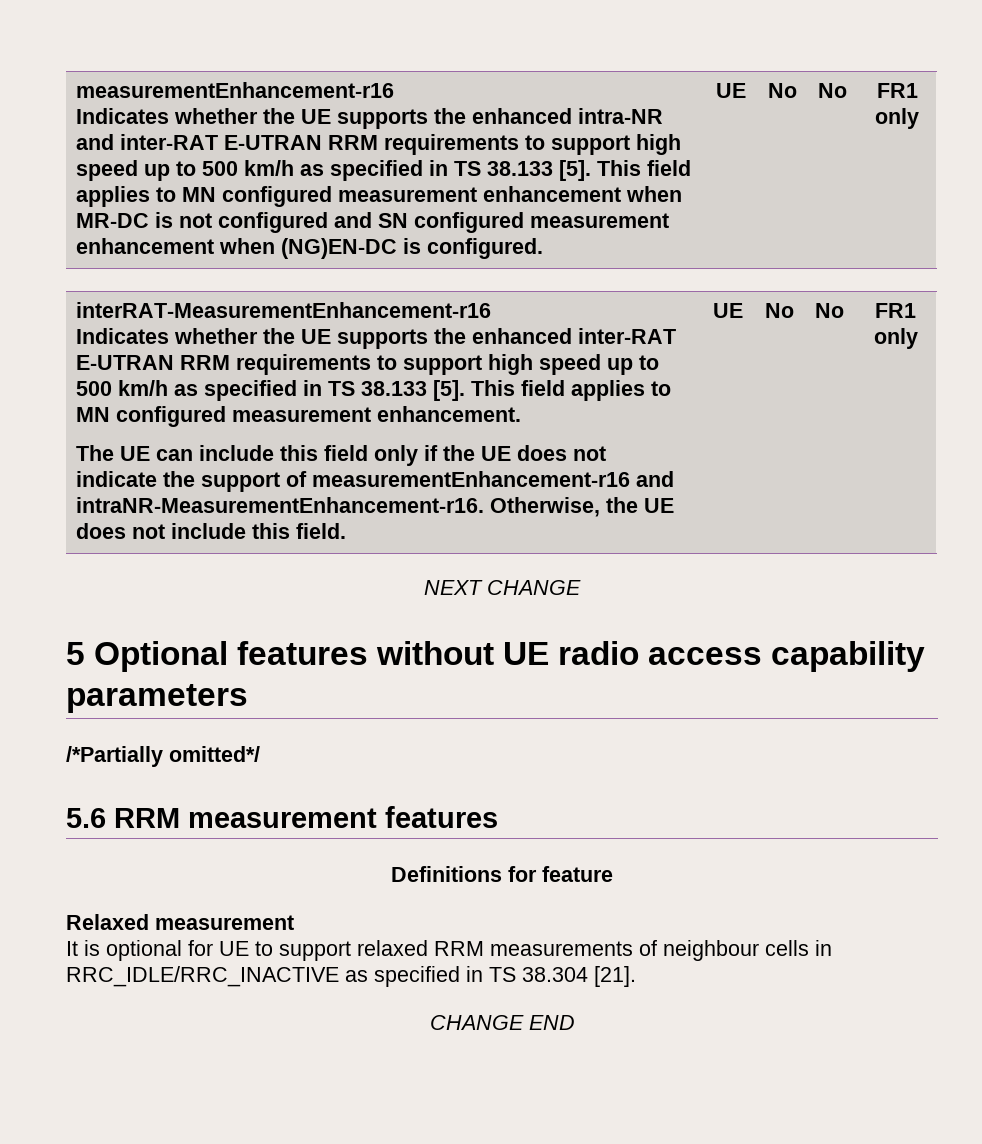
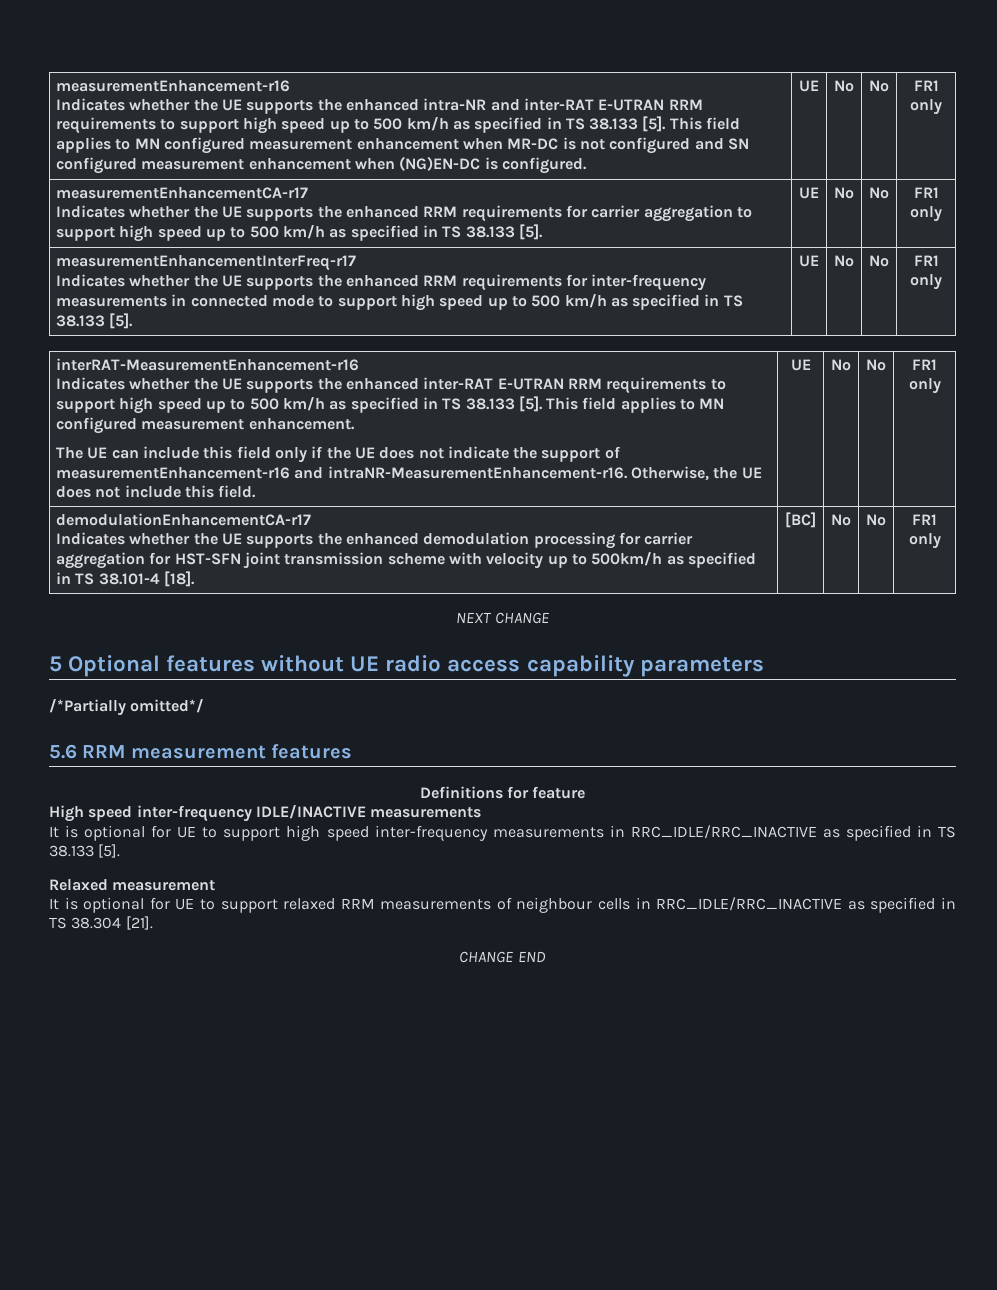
+ measurementEnhancementCA-r17
+ Indicates whether the UE supports the enhanced RRM requirements for carrier aggregation to support high speed up to 500 km/h as specified in TS 38.133 [5]. | UE | No | No | FR1 only
+ measurementEnhancementInterFreq-r17
+ Indicates whether the UE supports the enhanced RRM requirements for inter-frequency measurements in connected mode to support high speed up to 500 km/h as specified in TS 38.133 [5]. | UE | No | No | FR1 only
+ demodulationEnhancementCA-r17
+ Indicates whether the UE supports the enhanced demodulation processing for carrier aggregation for HST-SFN joint transmission scheme with velocity up to 500km/h as specified in TS 38.101-4 [18]. | [BC] | No | No | FR1 only
+ High speed inter-frequency IDLE/INACTIVE measurements
+ It is optional for UE to support high speed inter-frequency measurements in RRC_IDLE/RRC_INACTIVE as specified in TS 38.133 [5].

